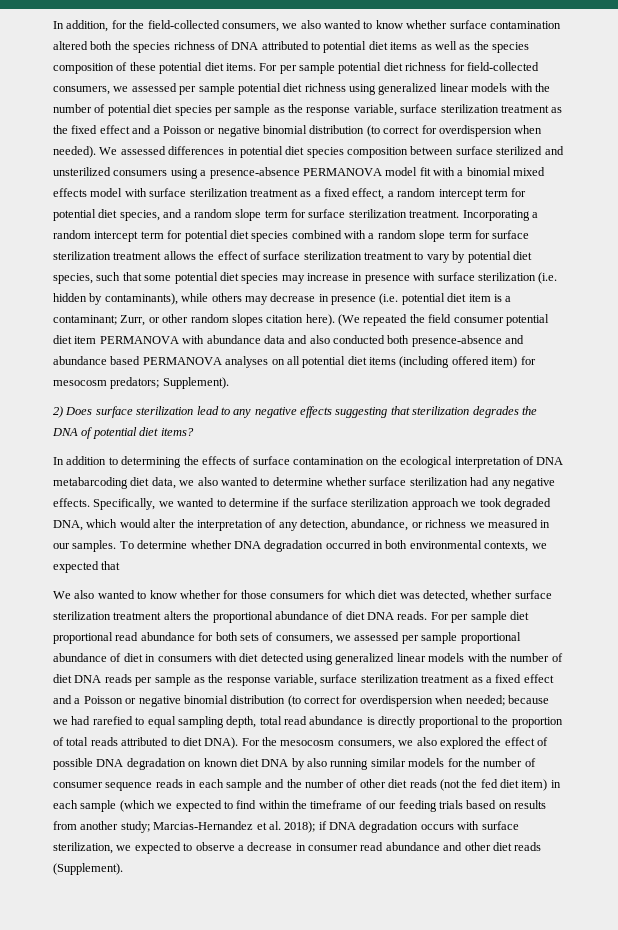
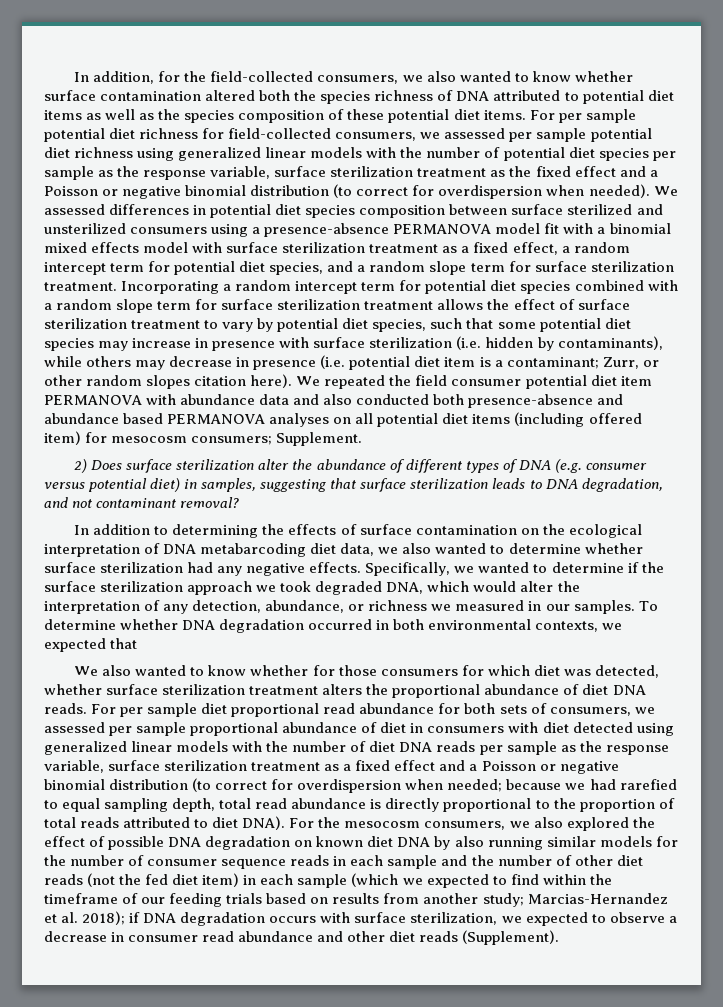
- (We repeated the field consumer potential diet item PERMANOVA with abundance data and also conducted both presence-absence and abundance based PERMANOVA analyses on all potential diet items (including offered item) for mesocosm predators; Supplement).
+ We repeated the field consumer potential diet item PERMANOVA with abundance data and also conducted both presence-absence and abundance based PERMANOVA analyses on all potential diet items (including offered item) for mesocosm consumers; Supplement.
- 2) Does surface sterilization lead to any negative effects suggesting that sterilization degrades the DNA of potential diet items?
+ 2) Does surface sterilization alter the abundance of different types of DNA (e.g. consumer versus potential diet) in samples, suggesting that surface sterilization leads to DNA degradation, and not contaminant removal?

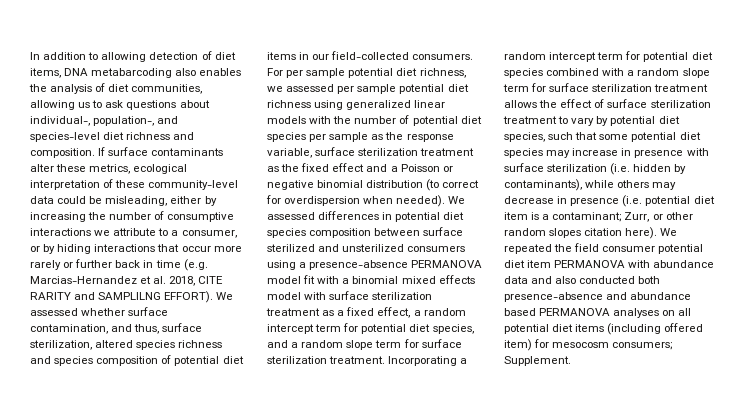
- In addition, for the field-collected consumers, we also wanted to know whether surface contamination altered both the species richness of DNA attributed to potential diet items as well as the species composition of these potential diet items.
+ In addition to allowing detection of diet items, DNA metabarcoding also enables the analysis of diet communities, allowing us to ask questions about individual-, population-, and species-level diet richness and composition. If surface contaminants alter these metrics, ecological interpretation of these community-level data could be misleading, either by increasing the number of consumptive interactions we attribute to a consumer, or by hiding interactions that occur more rarely or further back in time (e.g. Marcias-Hernandez et al. 2018, CITE RARITY and SAMPLILNG EFFORT). We assessed whether surface contamination, and thus, surface sterilization, altered species richness and species composition of potential diet items in our field-collected consumers.
- For per sample potential diet richness for field-collected consumers, we assessed per sample potential diet richness using generalized linear models with the number of potential diet species per sample as the response variable, surface sterilization treatment as the fixed effect and a Poisson or negative binomial distribution (to correct for overdispersion when needed).
+ For per sample potential diet richness, we assessed per sample potential diet richness using generalized linear models with the number of potential diet species per sample as the response variable, surface sterilization treatment as the fixed effect and a Poisson or negative binomial distribution (to correct for overdispersion when needed).
- 2) Does surface sterilization alter the abundance of different types of DNA (e.g. consumer versus potential diet) in samples, suggesting that surface sterilization leads to DNA degradation, and not contaminant removal?
- In addition to determining the effects of surface contamination on the ecological interpretation of DNA metabarcoding diet data, we also wanted to determine whether surface sterilization had any negative effects. Specifically, we wanted to determine if the surface sterilization approach we took degraded DNA, which would alter the interpretation of any detection, abundance, or richness we measured in our samples. To determine whether DNA degradation occurred in both environmental contexts, we expected that
- We also wanted to know whether for those consumers for which diet was detected, whether surface sterilization treatment alters the proportional abundance of diet DNA reads. For per sample diet proportional read abundance for both sets of consumers, we assessed per sample proportional abundance of diet in consumers with diet detected using generalized linear models with the number of diet DNA reads per sample as the response variable, surface sterilization treatment as a fixed effect and a Poisson or negative binomial distribution (to correct for overdispersion when needed; because we had rarefied to equal sampling depth, total read abundance is directly proportional to the proportion of total reads attributed to diet DNA). For the mesocosm consumers, we also explored the effect of possible DNA degradation on known diet DNA by also running similar models for the number of consumer sequence reads in each sample and the number of other diet reads (not the fed diet item) in each sample (which we expected to find within the timeframe of our feeding trials based on results from another study; Marcias-Hernandez et al. 2018); if DNA degradation occurs with surface sterilization, we expected to observe a decrease in consumer read abundance and other diet reads (Supplement).

